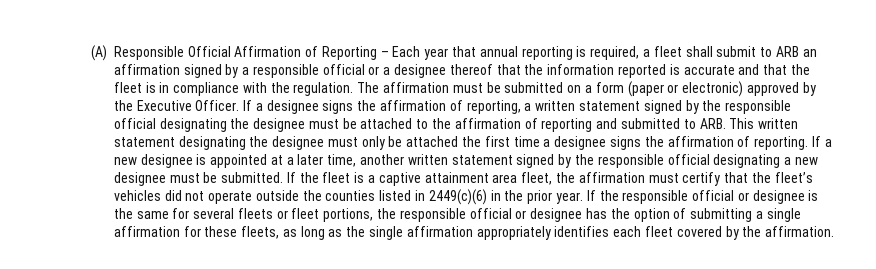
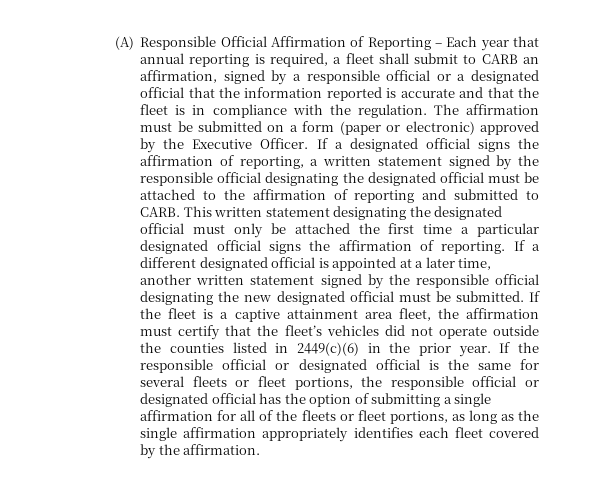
- (A) Responsible Official Affirmation of Reporting – Each year that annual reporting is required, a fleet shall submit to ARB an affirmation signed by a responsible official or a designee thereof that the information reported is accurate and that the fleet is in compliance with the regulation.
+ (A) Responsible Official Affirmation of Reporting – Each year that annual reporting is required, a fleet shall submit to CARB an affirmation, signed by a responsible official or a designated official that the information reported is accurate and that the fleet is in compliance with the regulation.
- If a designee signs the affirmation of reporting, a written statement signed by the responsible official designating the designee must be attached to the affirmation of reporting and submitted to ARB. This written statement designating the designee must only be attached the first time a designee signs the affirmation of reporting.
+ If a designated official signs the affirmation of reporting, a written statement signed by the responsible official designating the designated official must be attached to the affirmation of reporting and submitted to CARB. This written statement designating the designated official must only be attached the first time a particular designated official signs the affirmation of reporting.
- If a new designee is appointed at a later time, another written statement signed by the responsible official designating a new designee must be submitted.
+ If a different designated official is appointed at a later time, another written statement signed by the responsible official designating the new designated official must be submitted.
- If the responsible official or designee is the same for several fleets or fleet portions, the responsible official or designee has the option of submitting a single affirmation for these fleets, as long as the single affirmation appropriately identifies each fleet covered by the affirmation.
+ If the responsible official or designated official is the same for several fleets or fleet portions, the responsible official or designated official has the option of submitting a single affirmation for all of the fleets or fleet portions, as long as the single affirmation appropriately identifies each fleet covered by the affirmation.

